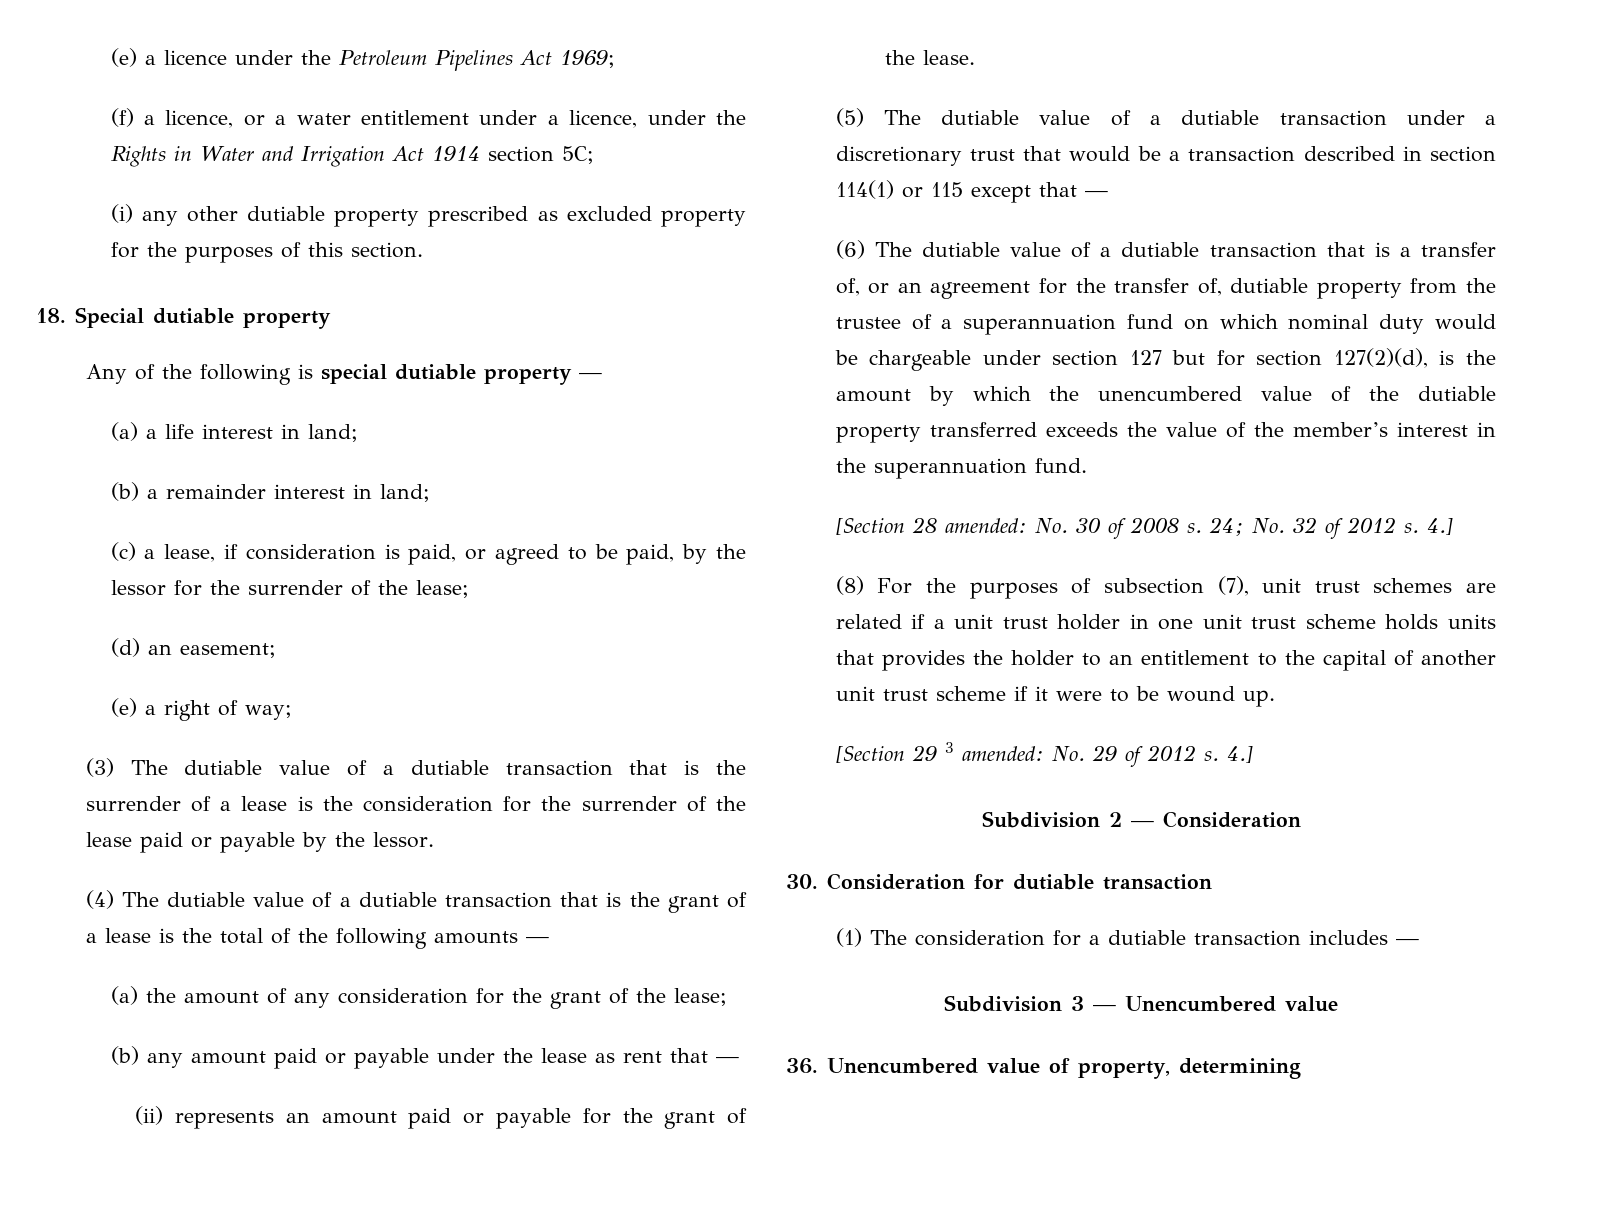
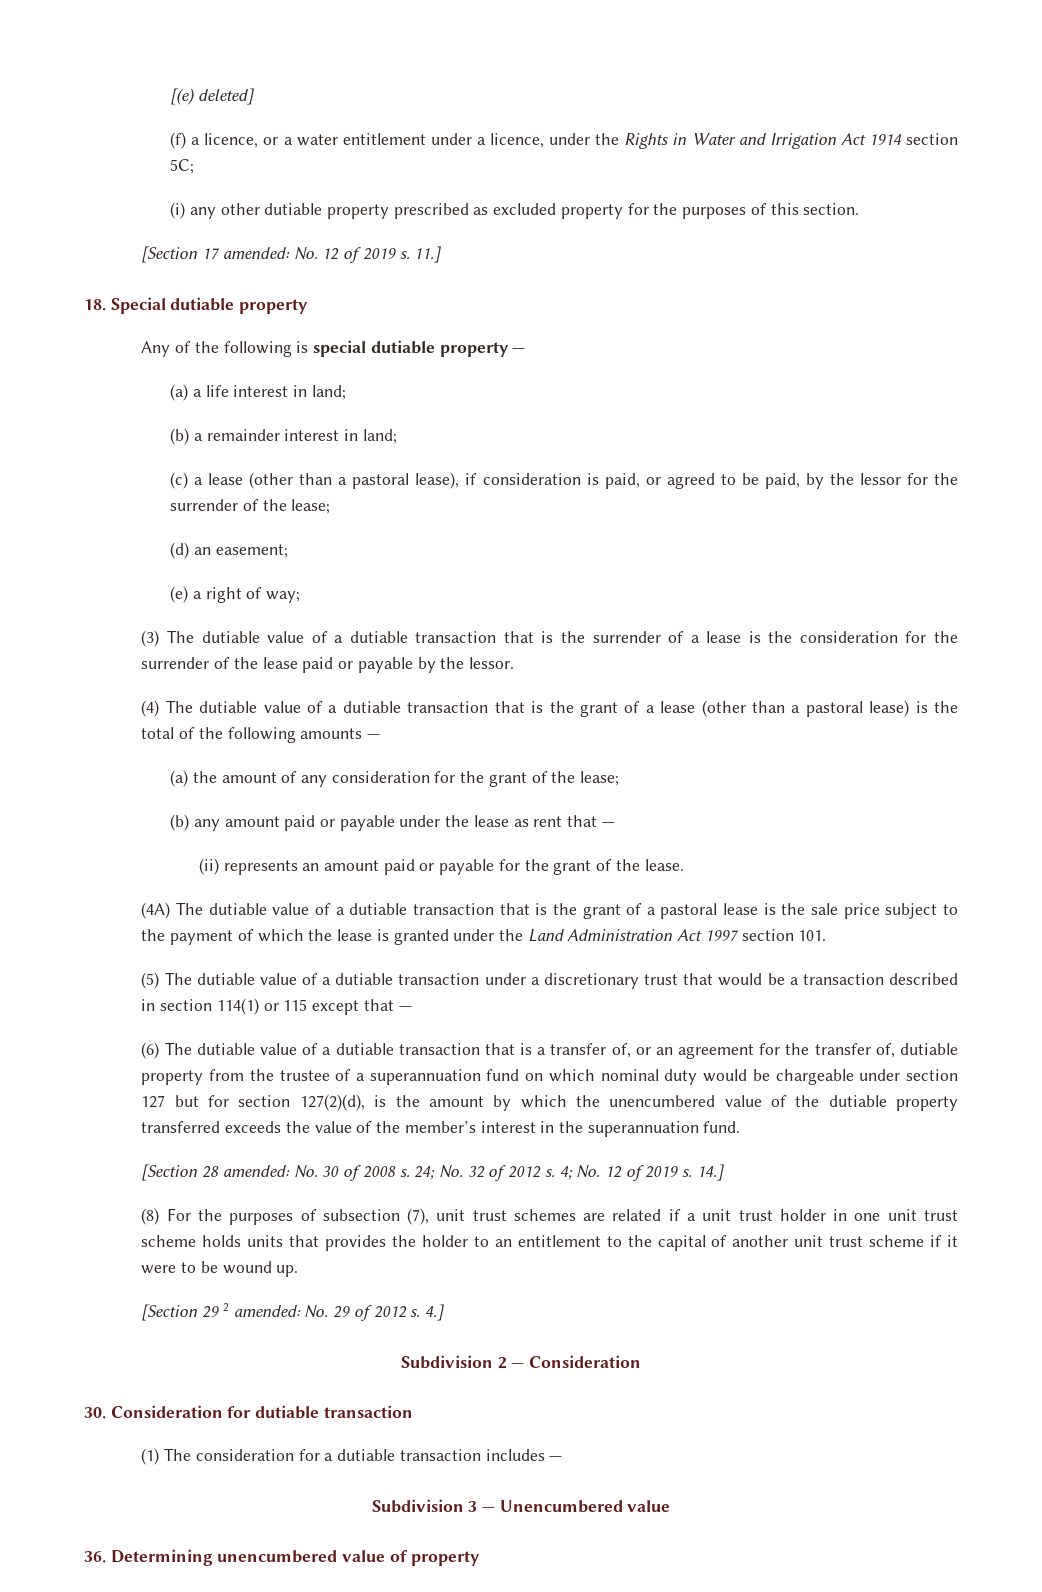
- (e) a licence under the Petroleum Pipelines Act 1969;
+ [(e) deleted]
+ [Section 17 amended: No. 12 of 2019 s. 11.]
- (c) a lease, if consideration is paid, or agreed to be paid, by the lessor for the surrender of the lease;
+ (c) a lease (other than a pastoral lease), if consideration is paid, or agreed to be paid, by the lessor for the surrender of the lease;
- (4) The dutiable value of a dutiable transaction that is the grant of a lease is the total of the following amounts —
+ (4) The dutiable value of a dutiable transaction that is the grant of a lease (other than a pastoral lease) is the total of the following amounts —
+ (4A) The dutiable value of a dutiable transaction that is the grant of a pastoral lease is the sale price subject to the payment of which the lease is granted under the Land Administration Act 1997 section 101.
- 24; No. 32 of 2012 s. 4.]
+ 24; No. 32 of 2012 s. 4; No. 12 of 2019 s. 14.]
- [Section 29 3 amended: No. 29 of 2012 s.
+ [Section 29 2 amended: No. 29 of 2012 s.
- 36. Unencumbered value of property, determining
+ 36. Determining unencumbered value of property

